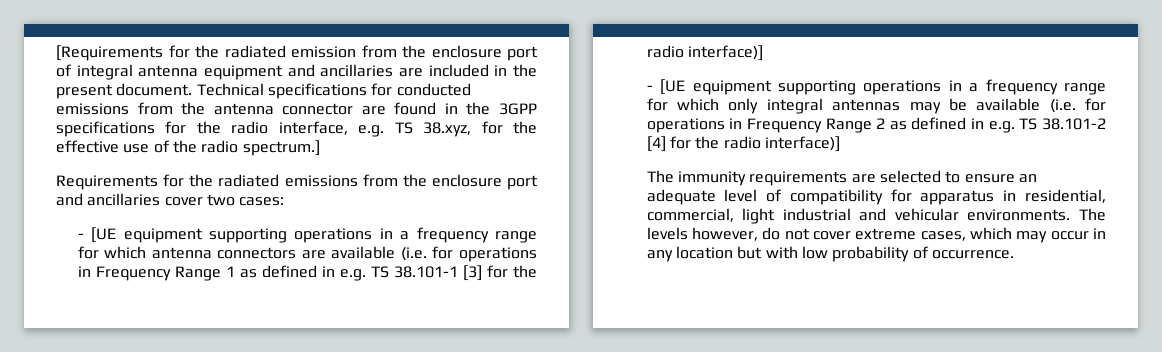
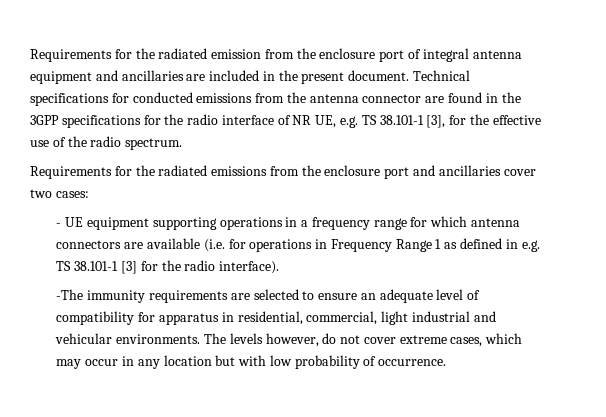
- [Requirements for the radiated emission from the enclosure port of integral antenna equipment and ancillaries are included in the present document.
+ Requirements for the radiated emission from the enclosure port of integral antenna equipment and ancillaries are included in the present document.
- Technical specifications for conducted emissions from the antenna connector are found in the 3GPP specifications for the radio interface, e.g. TS 38.xyz, for the effective use of the radio spectrum.]
+ Technical specifications for conducted emissions from the antenna connector are found in the 3GPP specifications for the radio interface of NR UE, e.g. TS 38.101-1 [3], for the effective use of the radio spectrum.
- - [UE equipment supporting operations in a frequency range for which antenna connectors are available (i.e. for operations in Frequency Range 1 as defined in e.g. TS 38.101-1 [3] for the radio interface)]
- - [UE equipment supporting operations in a frequency range for which only integral antennas may be available (i.e. for operations in Frequency Range 2 as defined in e.g. TS 38.101-2 [4] for the radio interface)]
- The immunity requirements are selected to ensure an adequate level of compatibility for apparatus in residential, commercial, light industrial and vehicular environments.
+ - UE equipment supporting operations in a frequency range for which antenna connectors are available (i.e. for operations in Frequency Range 1 as defined in e.g. TS 38.101-1 [3] for the radio interface).
+ -The immunity requirements are selected to ensure an adequate level of compatibility for apparatus in residential, commercial, light industrial and vehicular environments.

